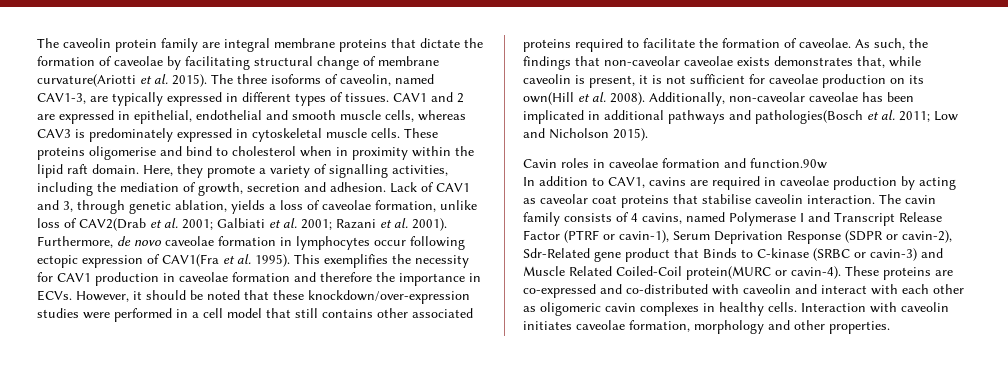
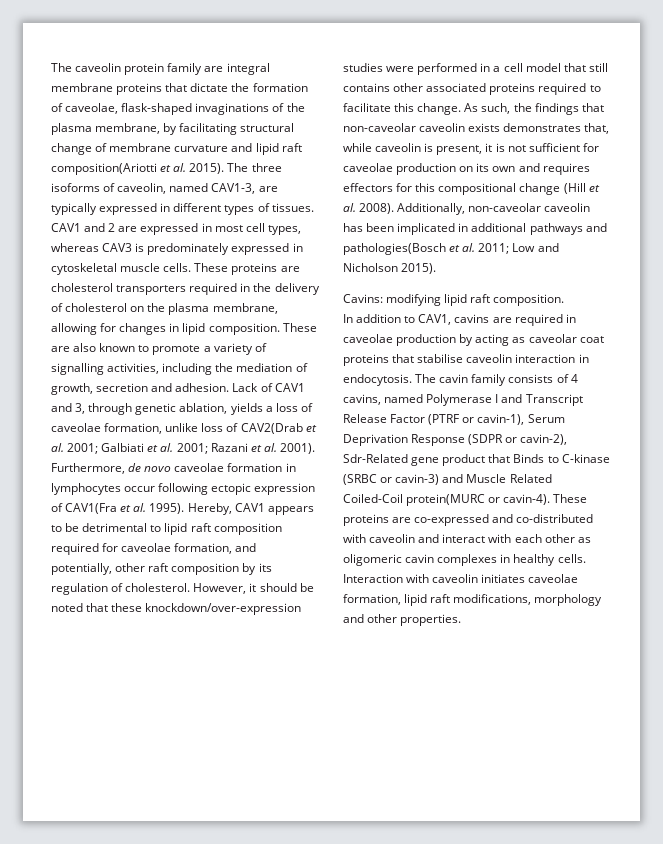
- The caveolin protein family are integral membrane proteins that dictate the formation of caveolae by facilitating structural change of membrane curvature(Ariotti et al. 2015).
+ The caveolin protein family are integral membrane proteins that dictate the formation of caveolae, flask-shaped invaginations of the plasma membrane, by facilitating structural change of membrane curvature and lipid raft composition(Ariotti et al. 2015).
- CAV1 and 2 are expressed in epithelial, endothelial and smooth muscle cells, whereas CAV3 is predominately expressed in cytoskeletal muscle cells.
+ CAV1 and 2 are expressed in most cell types, whereas CAV3 is predominately expressed in cytoskeletal muscle cells.
- These proteins oligomerise and bind to cholesterol when in proximity within the lipid raft domain. Here, they promote a variety of signalling activities, including the mediation of growth, secretion and adhesion.
+ These proteins are cholesterol transporters required in the delivery of cholesterol on the plasma membrane, allowing for changes in lipid composition. These are also known to promote a variety of signalling activities, including the mediation of growth, secretion and adhesion.
- This exemplifies the necessity for CAV1 production in caveolae formation and therefore the importance in ECVs.
+ Hereby, CAV1 appears to be detrimental to lipid raft composition required for caveolae formation, and potentially, other raft composition by its regulation of cholesterol.
- However, it should be noted that these knockdown/over-expression studies were performed in a cell model that still contains other associated proteins required to facilitate the formation of caveolae.
+ However, it should be noted that these knockdown/over-expression studies were performed in a cell model that still contains other associated proteins required to facilitate this change.
- As such, the findings that non-caveolar caveolae exists demonstrates that, while caveolin is present, it is not sufficient for caveolae production on its own(Hill et al. 2008).
+ As such, the findings that non-caveolar caveolin exists demonstrates that, while caveolin is present, it is not sufficient for caveolae production on its own and requires effectors for this compositional change (Hill et al. 2008).
- Additionally, non-caveolar caveolae has been implicated in additional pathways and pathologies(Bosch et al. 2011; Low and Nicholson 2015).
+ Additionally, non-caveolar caveolin has been implicated in additional pathways and pathologies(Bosch et al. 2011; Low and Nicholson 2015).
- Cavin roles in caveolae formation and function.90w
+ Cavins: modifying lipid raft composition.
- In addition to CAV1, cavins are required in caveolae production by acting as caveolar coat proteins that stabilise caveolin interaction.
+ In addition to CAV1, cavins are required in caveolae production by acting as caveolar coat proteins that stabilise caveolin interaction in endocytosis.
- Interaction with caveolin initiates caveolae formation, morphology and other properties.
+ Interaction with caveolin initiates caveolae formation, lipid raft modifications, morphology and other properties.

